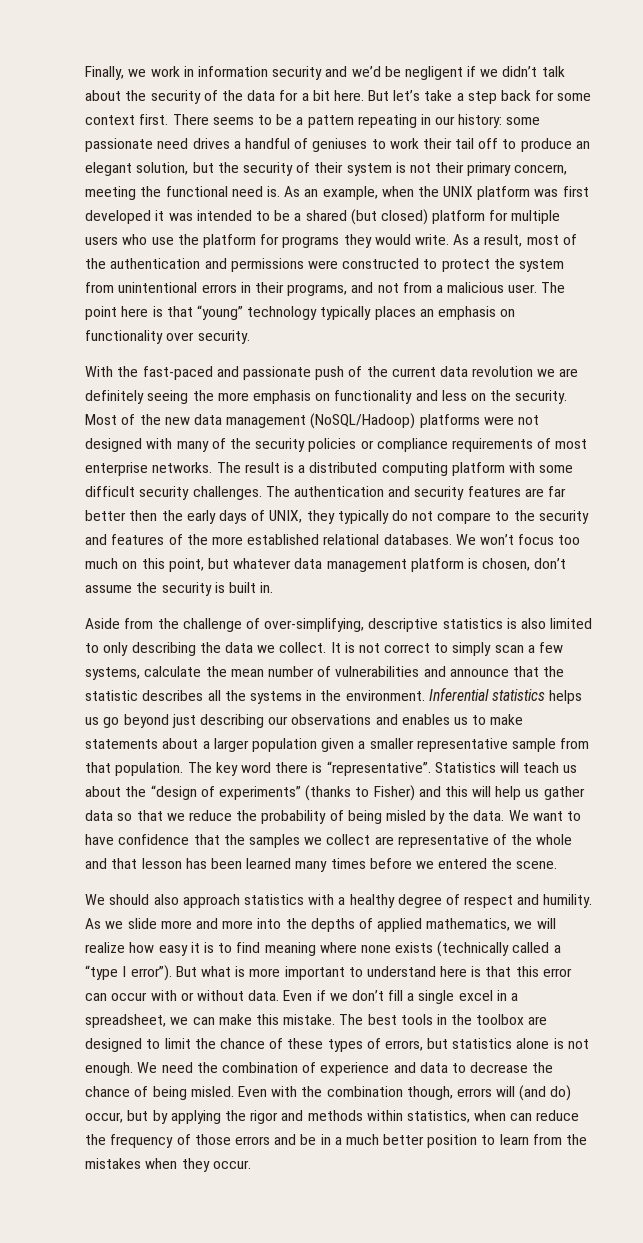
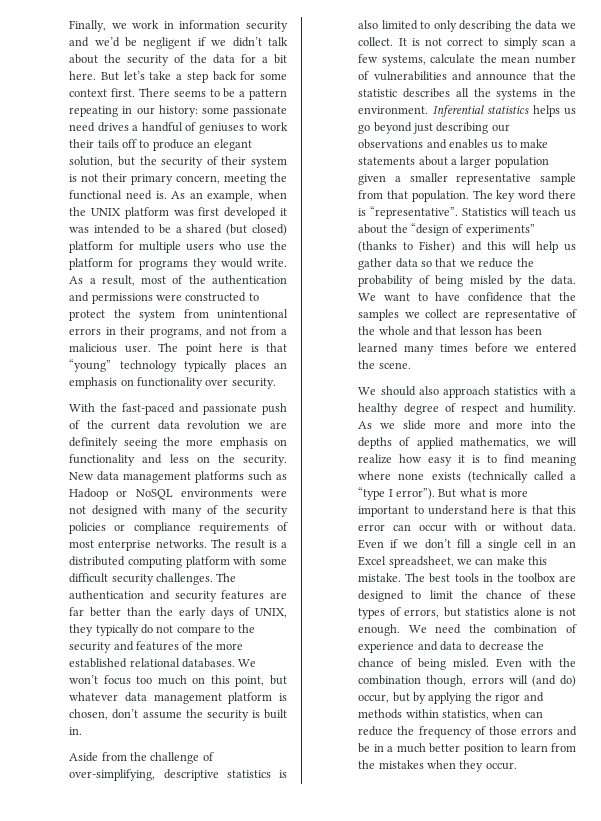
- There seems to be a pattern repeating in our history: some passionate need drives a handful of geniuses to work their tail off to produce an elegant solution, but the security of their system is not their primary concern, meeting the functional need is.
+ There seems to be a pattern repeating in our history: some passionate need drives a handful of geniuses to work their tails off to produce an elegant solution, but the security of their system is not their primary concern, meeting the functional need is.
- Most of the new data management (NoSQL/Hadoop) platforms were not designed with many of the security policies or compliance requirements of most enterprise networks.
+ New data management platforms such as Hadoop or NoSQL environments were not designed with many of the security policies or compliance requirements of most enterprise networks.
- The authentication and security features are far better then the early days of UNIX, they typically do not compare to the security and features of the more established relational databases.
+ The authentication and security features are far better than the early days of UNIX, they typically do not compare to the security and features of the more established relational databases.
- Even if we don’t fill a single excel in a spreadsheet, we can make this mistake.
+ Even if we don’t fill a single cell in an Excel spreadsheet, we can make this mistake.

